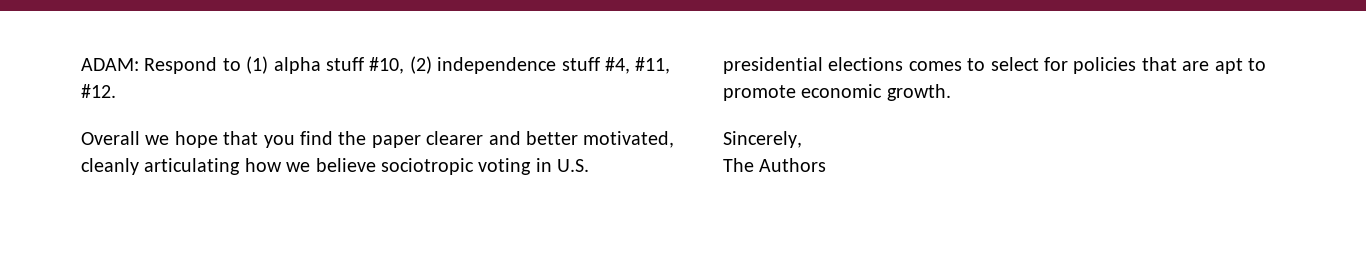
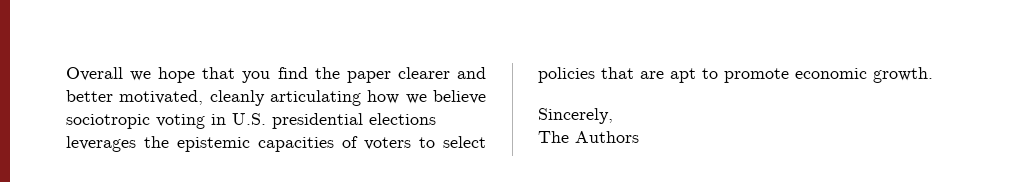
- ADAM: Respond to (1) alpha stuff #10, (2) independence stuff #4, #11, #12.
- Overall we hope that you find the paper clearer and better motivated, cleanly articulating how we believe sociotropic voting in U.S. presidential elections comes to select for policies that are apt to promote economic growth.
+ Overall we hope that you find the paper clearer and better motivated, cleanly articulating how we believe sociotropic voting in U.S. presidential elections leverages the epistemic capacities of voters to select policies that are apt to promote economic growth.

